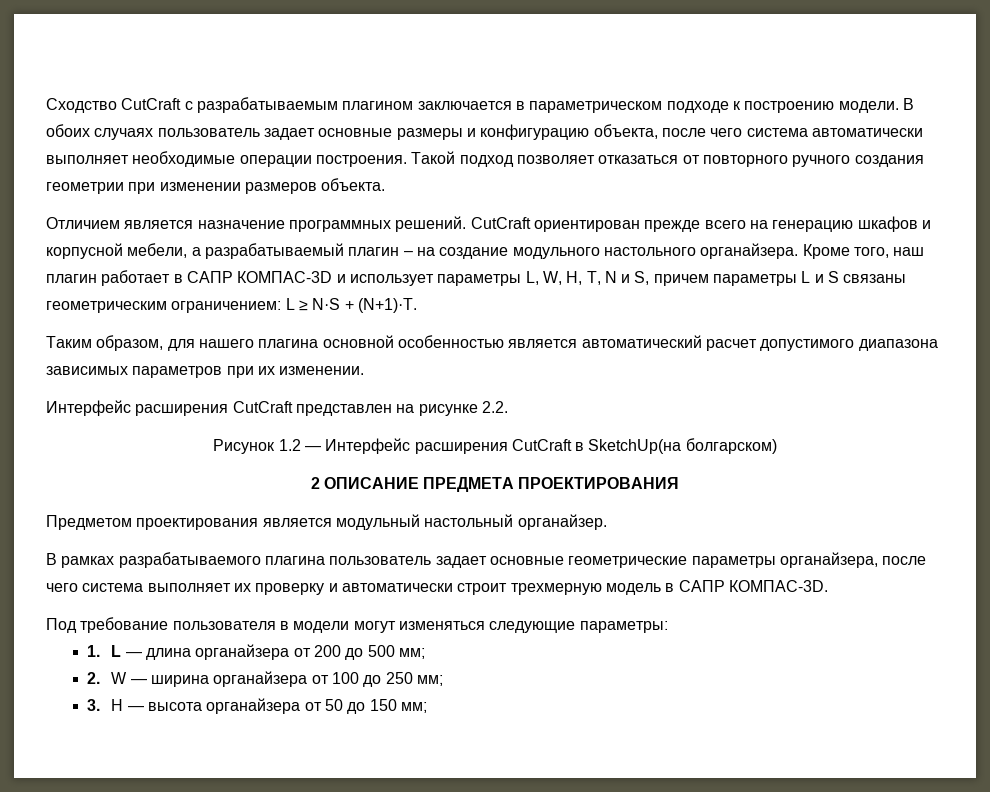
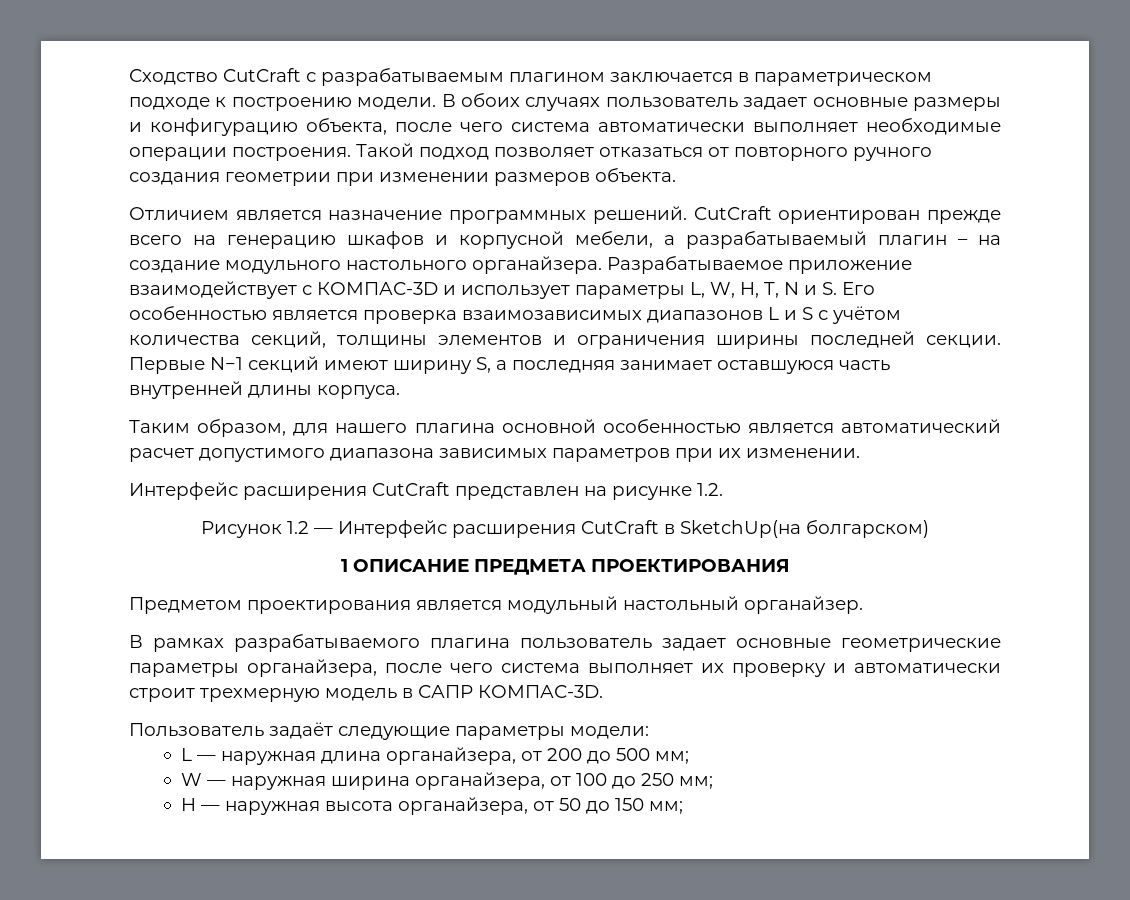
- Кроме того, наш плагин работает в САПР КОМПАС-3D и использует параметры L, W, H, T, N и S, причем параметры L и S связаны геометрическим ограничением: L ≥ N·S + (N+1)·T.
+ Разрабатываемое приложение взаимодействует с КОМПАС-3D и использует параметры L, W, H, T, N и S. Его особенностью является проверка взаимозависимых диапазонов L и S с учётом количества секций, толщины элементов и ограничения ширины последней секции. Первые N−1 секций имеют ширину S, а последняя занимает оставшуюся часть внутренней длины корпуса.
- Интерфейс расширения CutCraft представлен на рисунке 2.2.
+ Интерфейс расширения CutCraft представлен на рисунке 1.2.
- 2 ОПИСАНИЕ ПРЕДМЕТА ПРОЕКТИРОВАНИЯ
+ 1 ОПИСАНИЕ ПРЕДМЕТА ПРОЕКТИРОВАНИЯ
- Под требование пользователя в модели могут изменяться следующие параметры:
- 1. L — длина органайзера от 200 до 500 мм;
+ Пользователь задаёт следующие параметры модели:
+ L — наружная длина органайзера, от 200 до 500 мм;
- 2. W — ширина органайзера от 100 до 250 мм;
+ W — наружная ширина органайзера, от 100 до 250 мм;
- 3. H — высота органайзера от 50 до 150 мм;
+ H — наружная высота органайзера, от 50 до 150 мм;

